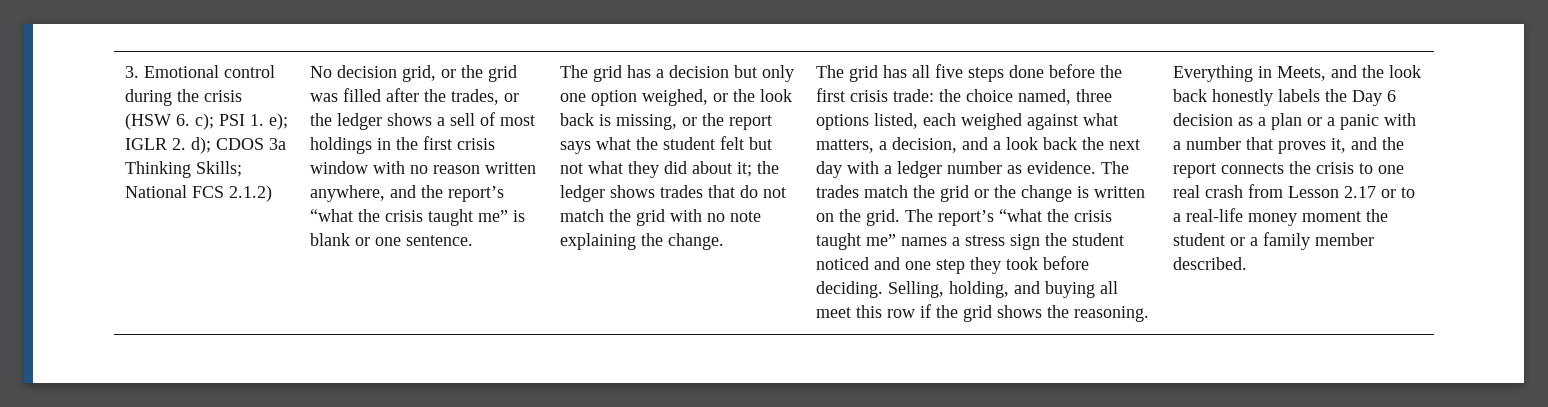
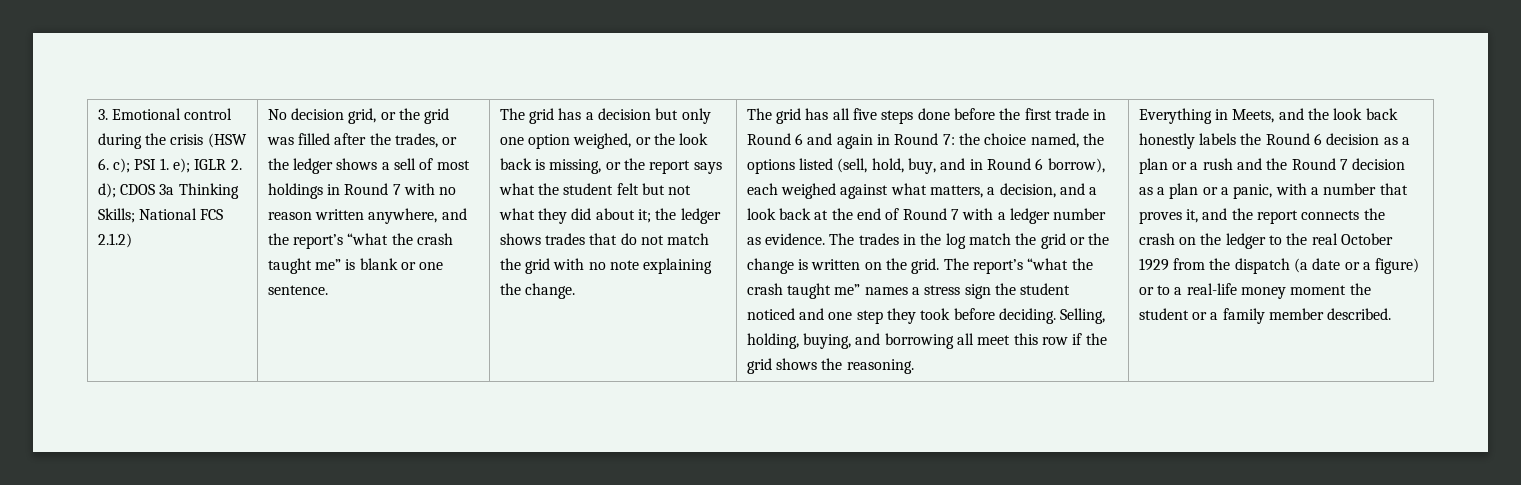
- No decision grid, or the grid was filled after the trades, or the ledger shows a sell of most holdings in the first crisis window with no reason written anywhere, and the report’s “what the crisis taught me” is blank or one sentence.
+ No decision grid, or the grid was filled after the trades, or the ledger shows a sell of most holdings in Round 7 with no reason written anywhere, and the report’s “what the crash taught me” is blank or one sentence.
- The grid has all five steps done before the first crisis trade: the choice named, three options listed, each weighed against what matters, a decision, and a look back the next day with a ledger number as evidence.
+ The grid has all five steps done before the first trade in Round 6 and again in Round 7: the choice named, the options listed (sell, hold, buy, and in Round 6 borrow), each weighed against what matters, a decision, and a look back at the end of Round 7 with a ledger number as evidence.
- The trades match the grid or the change is written on the grid.
+ The trades in the log match the grid or the change is written on the grid.
- The report’s “what the crisis taught me” names a stress sign the student noticed and one step they took before deciding.
+ The report’s “what the crash taught me” names a stress sign the student noticed and one step they took before deciding.
- Selling, holding, and buying all meet this row if the grid shows the reasoning.
+ Selling, holding, buying, and borrowing all meet this row if the grid shows the reasoning.
- Everything in Meets, and the look back honestly labels the Day 6 decision as a plan or a panic with a number that proves it, and the report connects the crisis to one real crash from Lesson 2.17 or to a real-life money moment the student or a family member described.
+ Everything in Meets, and the look back honestly labels the Round 6 decision as a plan or a rush and the Round 7 decision as a plan or a panic, with a number that proves it, and the report connects the crash on the ledger to the real October 1929 from the dispatch (a date or a figure) or to a real-life money moment the student or a family member described.

